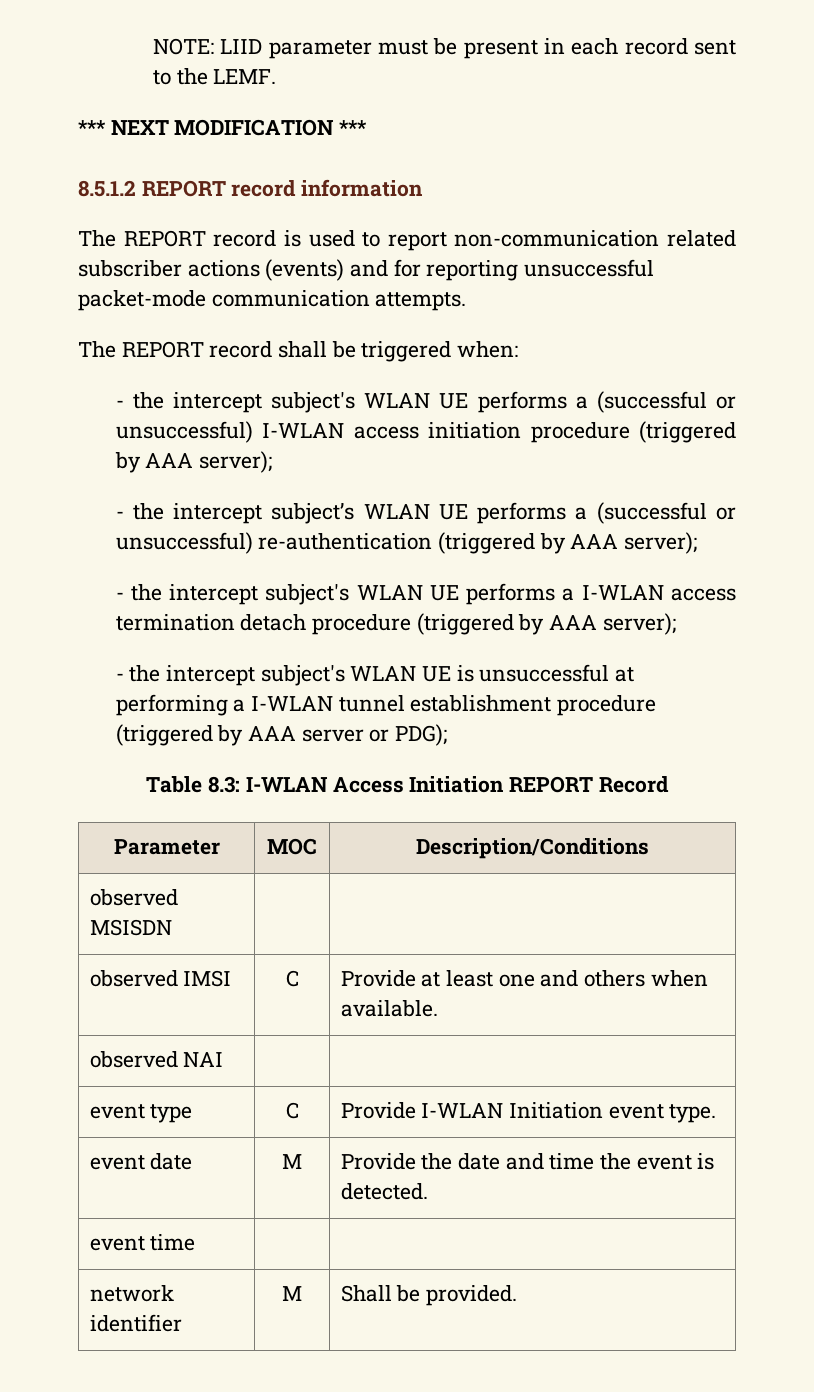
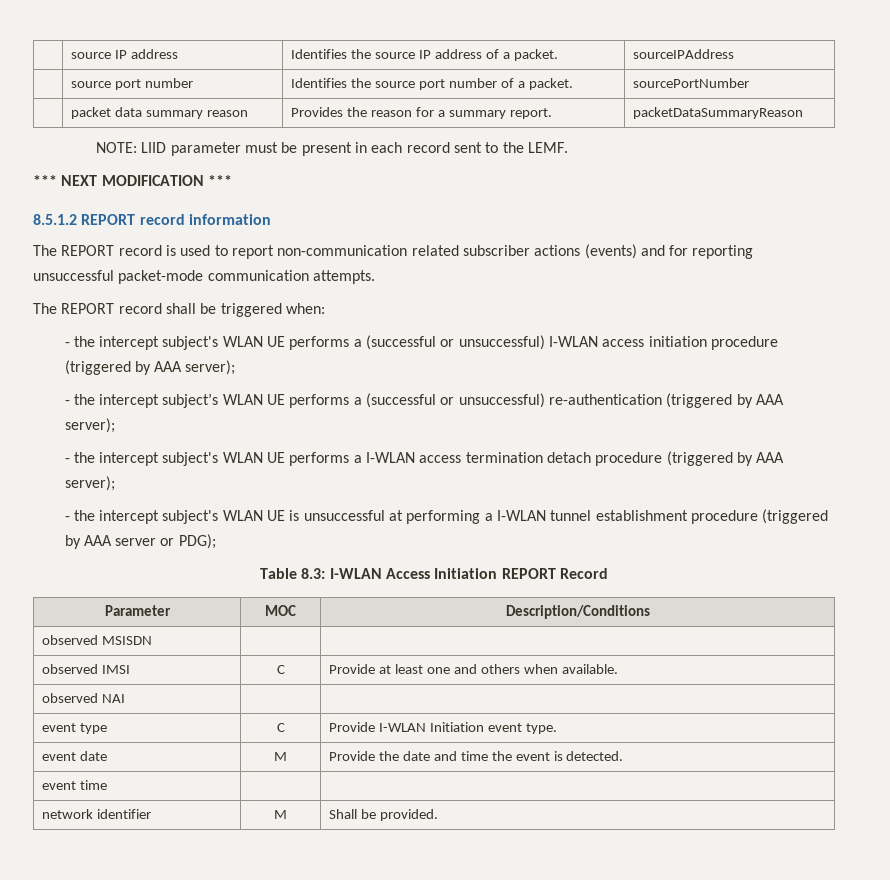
+ | source IP address | Identifies the source IP address of a packet. | sourceIPAddress
+ | source port number | Identifies the source port number of a packet. | sourcePortNumber
+ | packet data summary reason | Provides the reason for a summary report. | packetDataSummaryReason

